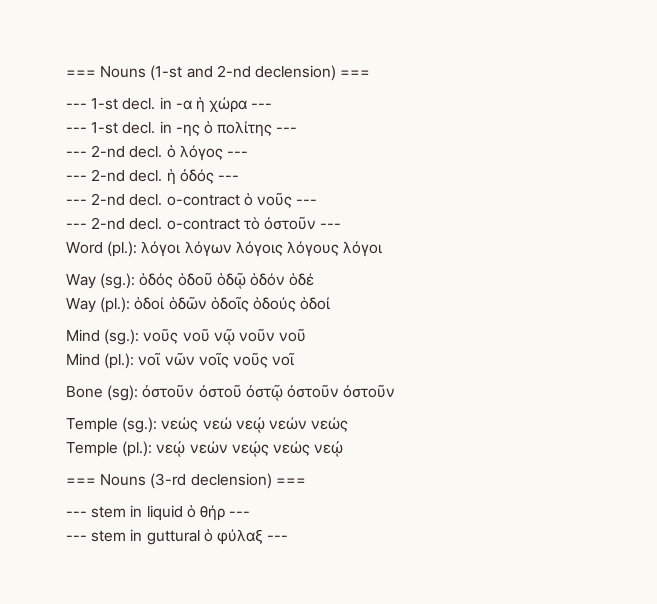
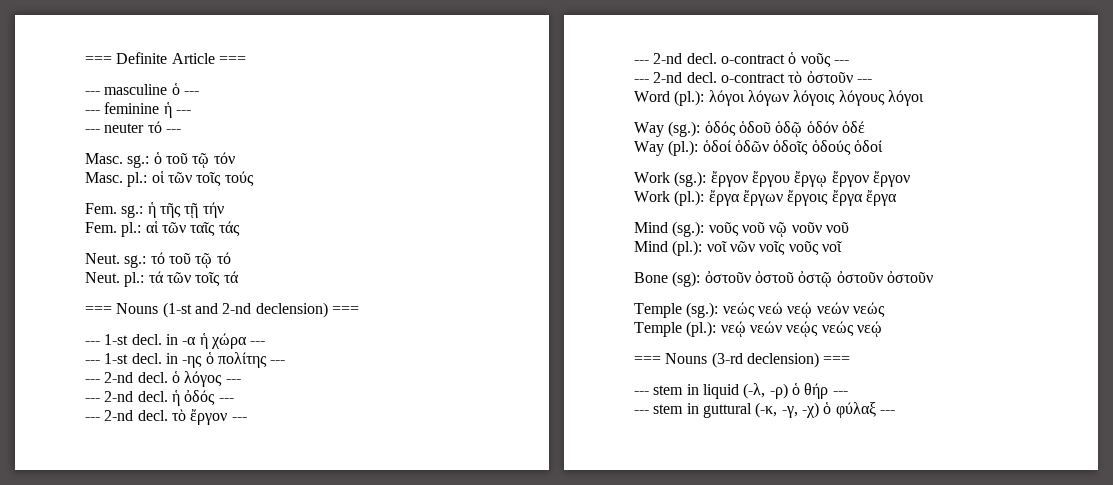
+ === Definite Article ===
+ --- masculine ὁ ---
+ --- feminine ἡ ---
+ --- neuter τό ---
+ Masc. sg.: ὁ τοῦ τῷ τόν
+ Masc. pl.: οἱ τῶν τοῖς τούς
+ Fem. sg.: ἡ τῆς τῇ τήν
+ Fem. pl.: αἱ τῶν ταῖς τάς
+ Neut. sg.: τό τοῦ τῷ τό
+ Neut. pl.: τά τῶν τοῖς τά
+ --- 2-nd decl. τὸ ἔργον ---
+ Work (sg.): ἔργον ἔργου ἔργῳ ἔργον ἔργον
+ Work (pl.): ἔργα ἔργων ἔργοις ἔργα ἔργα
- --- stem in liquid ὁ θήρ ---
+ --- stem in liquid (-λ, -ρ) ὁ θήρ ---
- --- stem in guttural ὁ φύλαξ ---
+ --- stem in guttural (-κ, -γ, -χ) ὁ φύλαξ ---

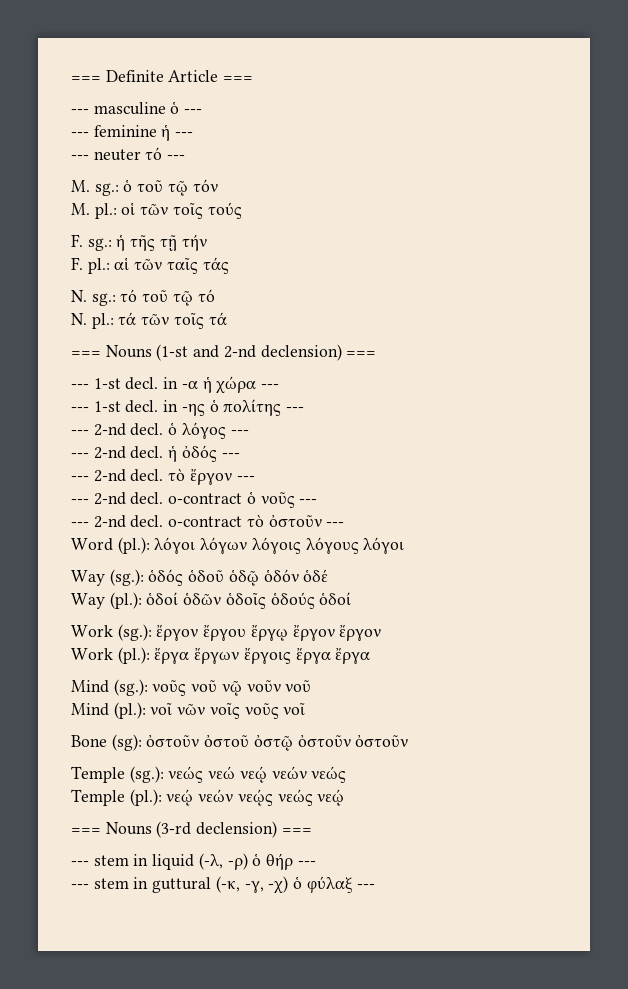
- Masc. sg.: ὁ τοῦ τῷ τόν
+ M. sg.: ὁ τοῦ τῷ τόν
- Masc. pl.: οἱ τῶν τοῖς τούς
+ M. pl.: οἱ τῶν τοῖς τούς
- Fem. sg.: ἡ τῆς τῇ τήν
+ F. sg.: ἡ τῆς τῇ τήν
- Fem. pl.: αἱ τῶν ταῖς τάς
+ F. pl.: αἱ τῶν ταῖς τάς
- Neut. sg.: τό τοῦ τῷ τό
+ N. sg.: τό τοῦ τῷ τό
- Neut. pl.: τά τῶν τοῖς τά
+ N. pl.: τά τῶν τοῖς τά

